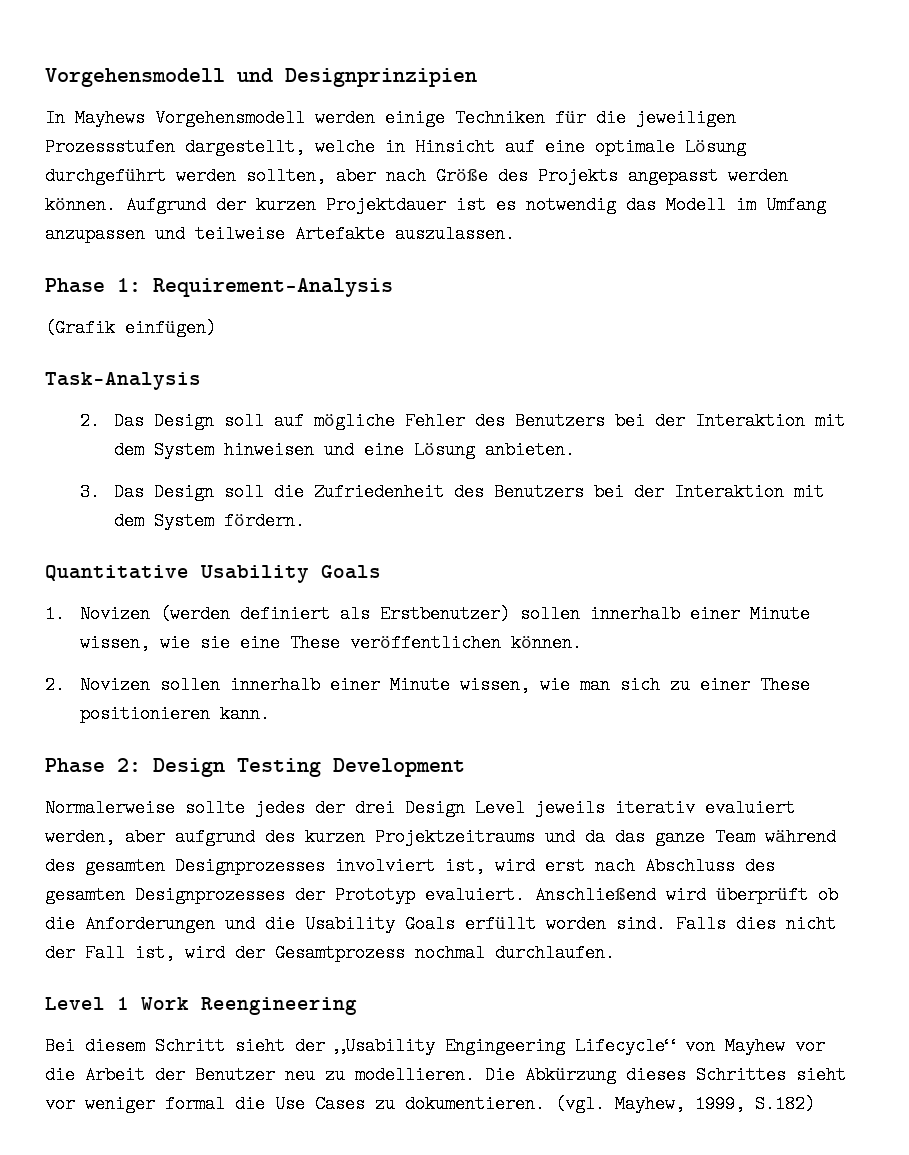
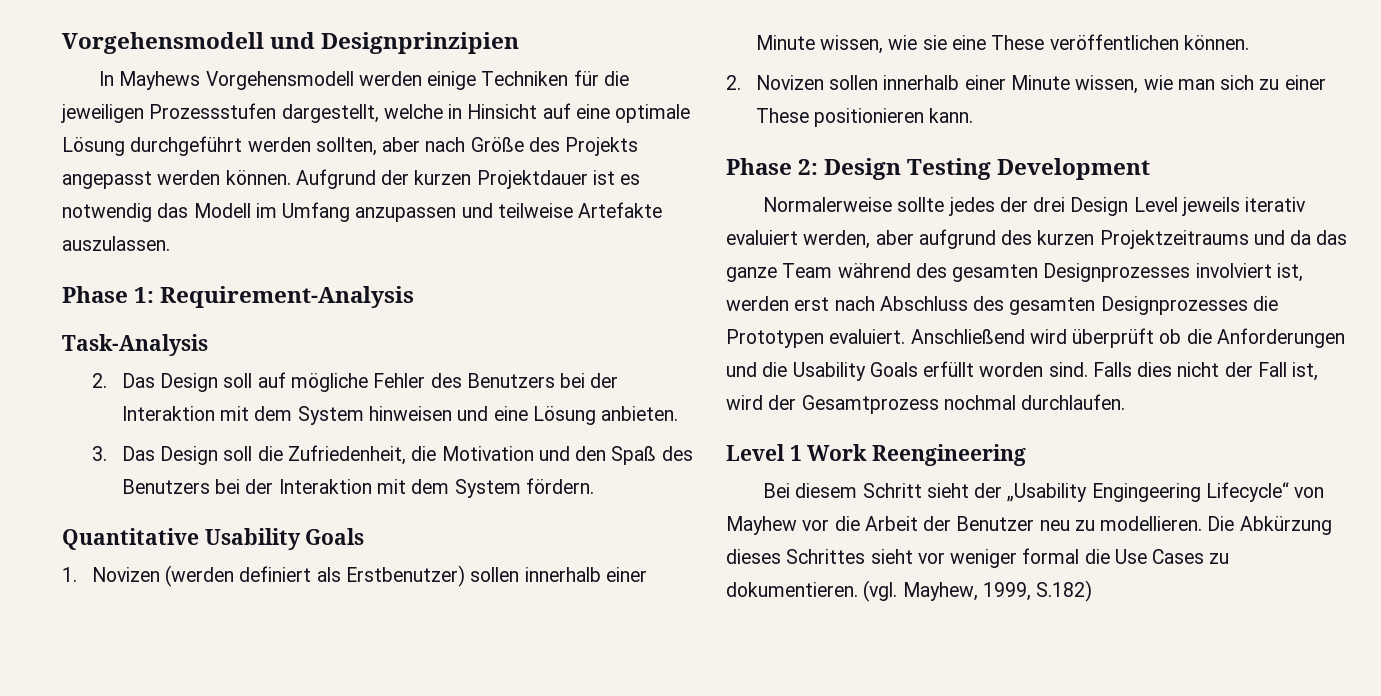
- (Grafik einfügen)
- 3. Das Design soll die Zufriedenheit des Benutzers bei der Interaktion mit dem System fördern.
+ 3. Das Design soll die Zufriedenheit, die Motivation und den Spaß des Benutzers bei der Interaktion mit dem System fördern.
- Normalerweise sollte jedes der drei Design Level jeweils iterativ evaluiert werden, aber aufgrund des kurzen Projektzeitraums und da das ganze Team während des gesamten Designprozesses involviert ist, wird erst nach Abschluss des gesamten Designprozesses der Prototyp evaluiert.
+ Normalerweise sollte jedes der drei Design Level jeweils iterativ evaluiert werden, aber aufgrund des kurzen Projektzeitraums und da das ganze Team während des gesamten Designprozesses involviert ist, werden erst nach Abschluss des gesamten Designprozesses die Prototypen evaluiert.

